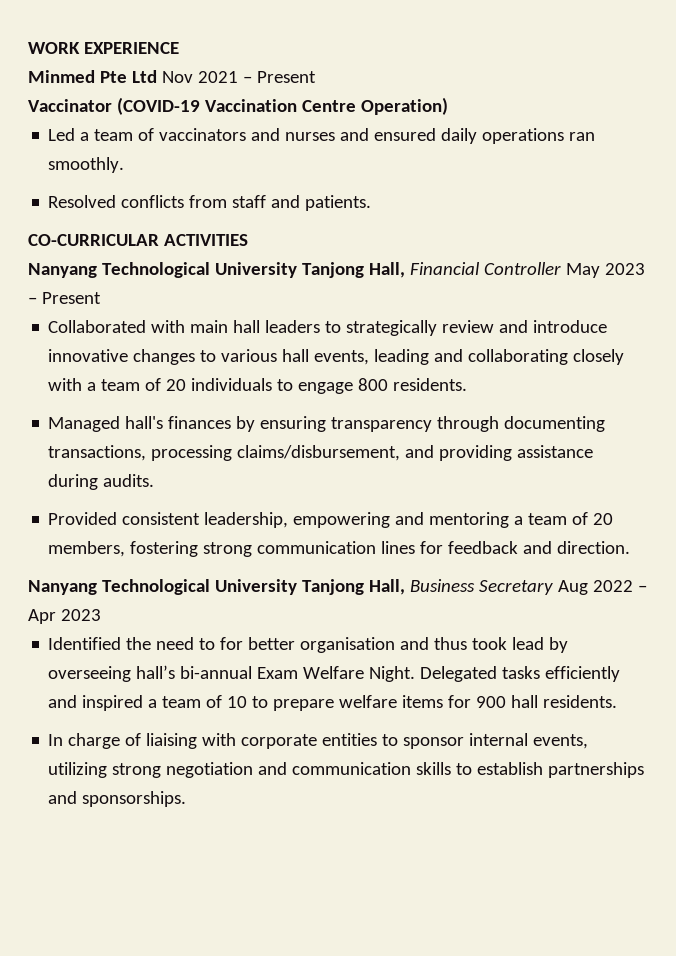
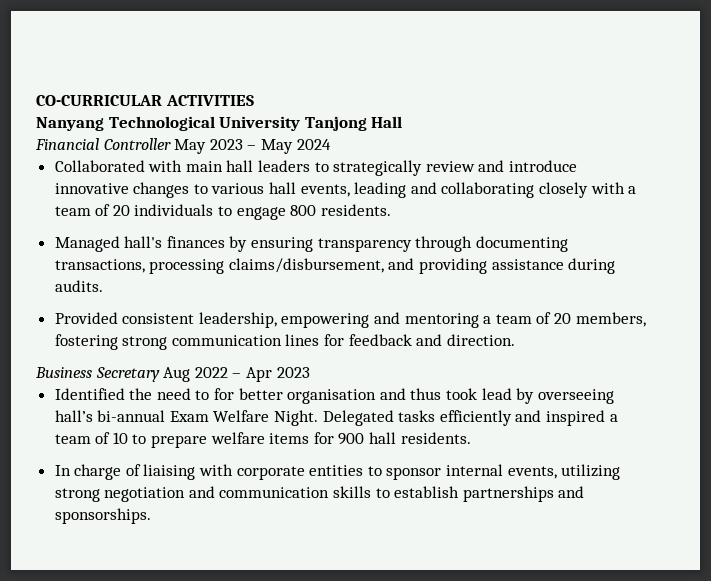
- WORK EXPERIENCE
- Minmed Pte Ltd Nov 2021 – Present
- Vaccinator (COVID-19 Vaccination Centre Operation)
- Led a team of vaccinators and nurses and ensured daily operations ran smoothly.
- Resolved conflicts from staff and patients.
- Nanyang Technological University Tanjong Hall, Financial Controller May 2023 – Present
+ Nanyang Technological University Tanjong Hall
+ Financial Controller May 2023 – May 2024
- Nanyang Technological University Tanjong Hall, Business Secretary Aug 2022 – Apr 2023
+ Business Secretary Aug 2022 – Apr 2023

